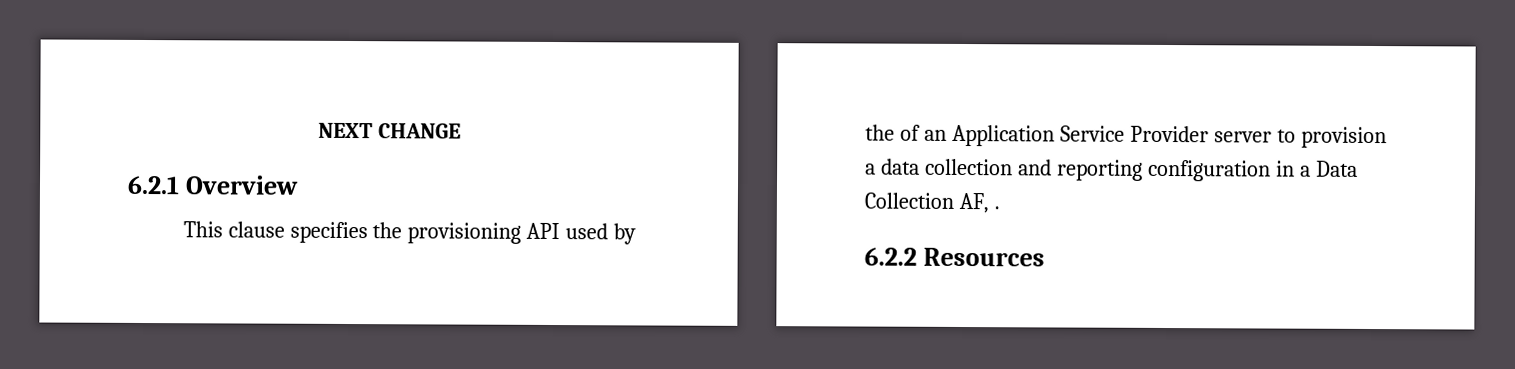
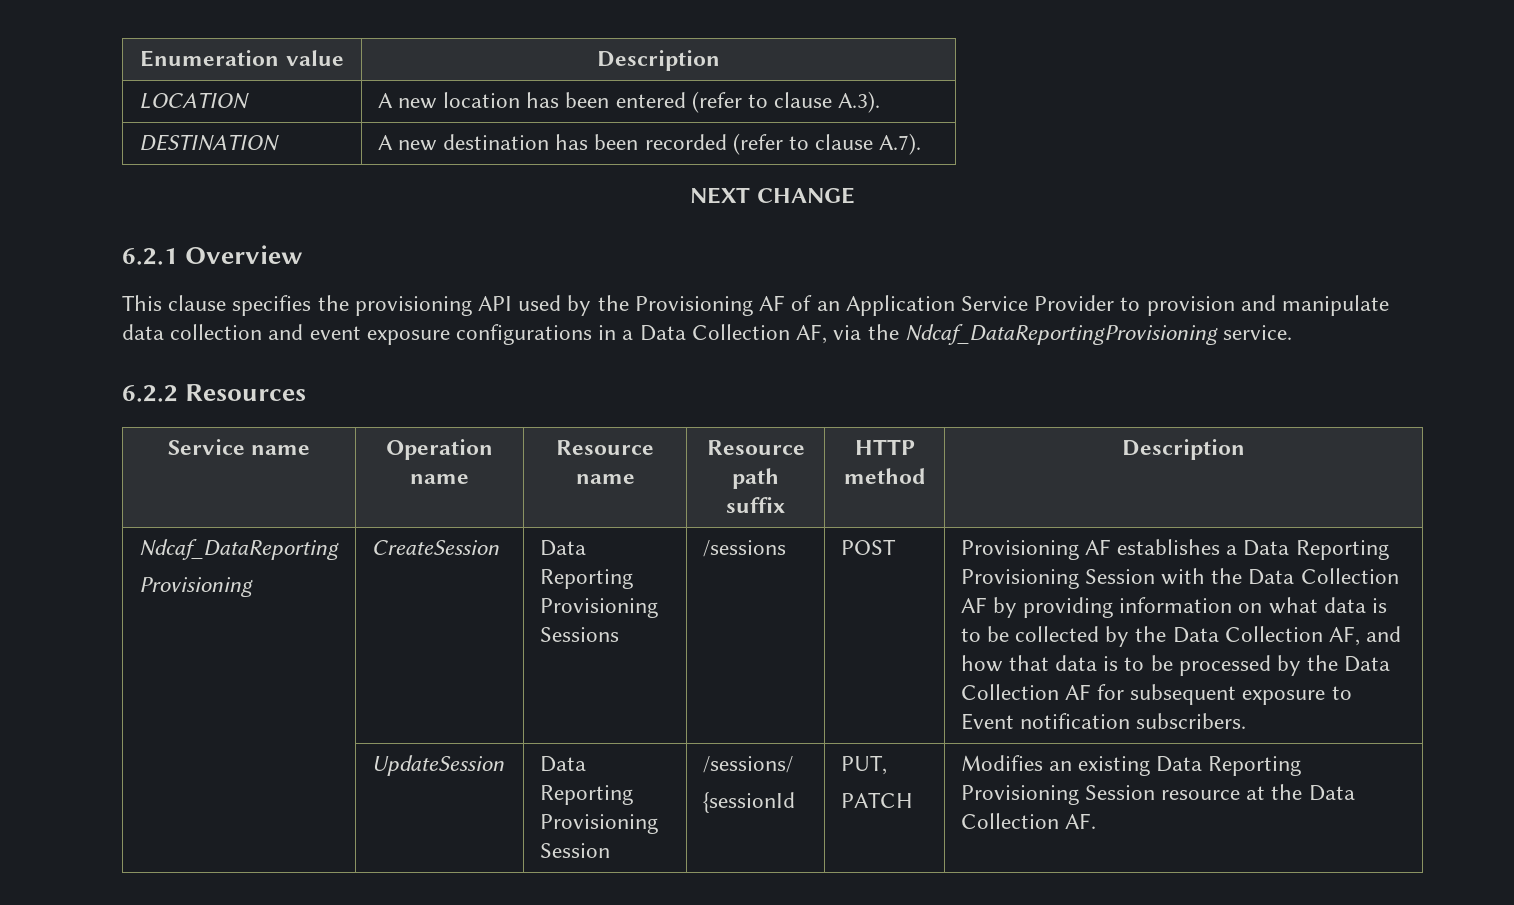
+ Enumeration value | Description
+ LOCATION | A new location has been entered (refer to clause A.3).
+ DESTINATION | A new destination has been recorded (refer to clause A.7).
- This clause specifies the provisioning API used by the of an Application Service Provider server to provision a data collection and reporting configuration in a Data Collection AF, .
+ This clause specifies the provisioning API used by the Provisioning AF of an Application Service Provider to provision and manipulate data collection and event exposure configurations in a Data Collection AF, via the Ndcaf_DataReportingProvisioning service.
  6.2.2 Resources
+ Service name | Operation name | Resource name | Resource path suffix | HTTP method | Description
+ Ndcaf_DataReporting
+ Provisioning | CreateSession | Data Reporting Provisioning Sessions | /sessions | POST | Provisioning AF establishes a Data Reporting Provisioning Session with the Data Collection AF by providing information on what data is to be collected by the Data Collection AF, and how that data is to be processed by the Data Collection AF for subsequent exposure to Event notification subscribers.
+ | UpdateSession | Data Reporting Provisioning Session | /sessions/
+ {sessionId | PUT,
+ PATCH | Modifies an existing Data Reporting Provisioning Session resource at the Data Collection AF.

